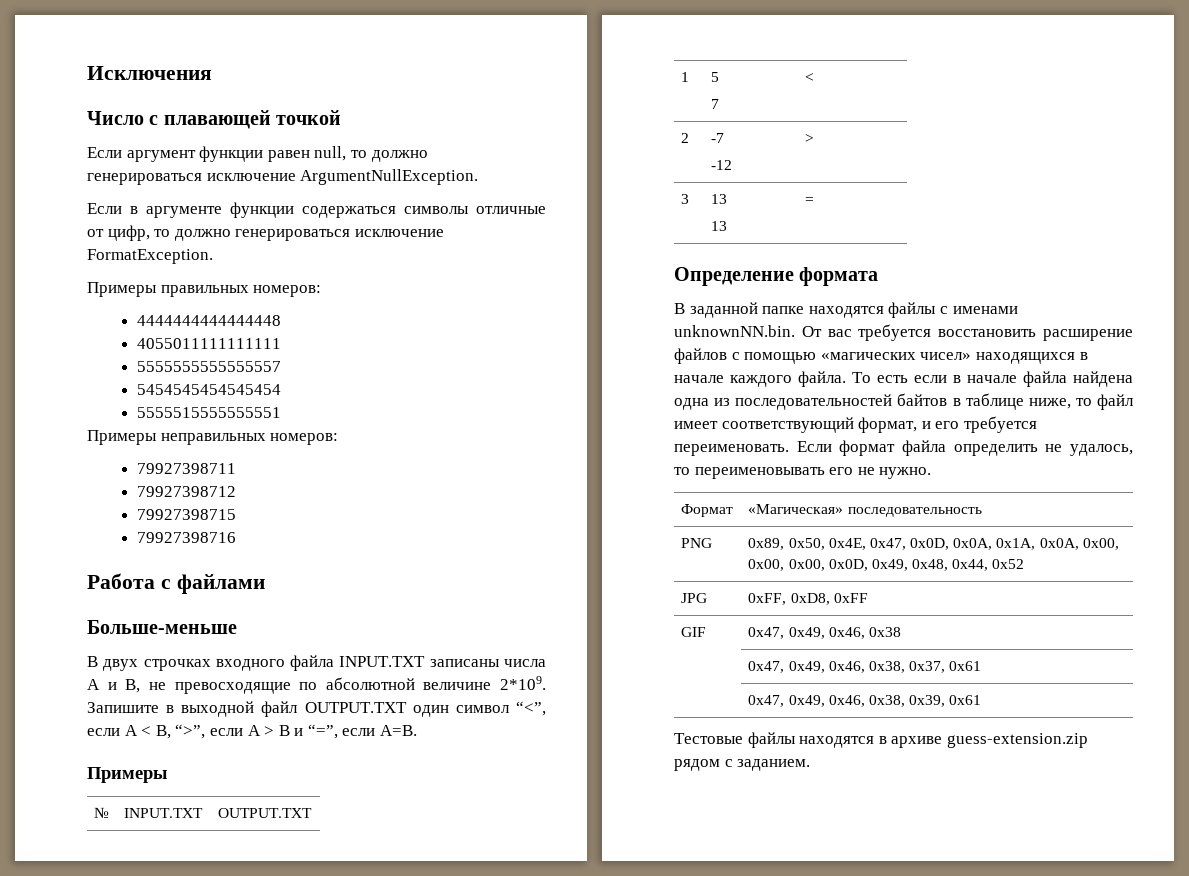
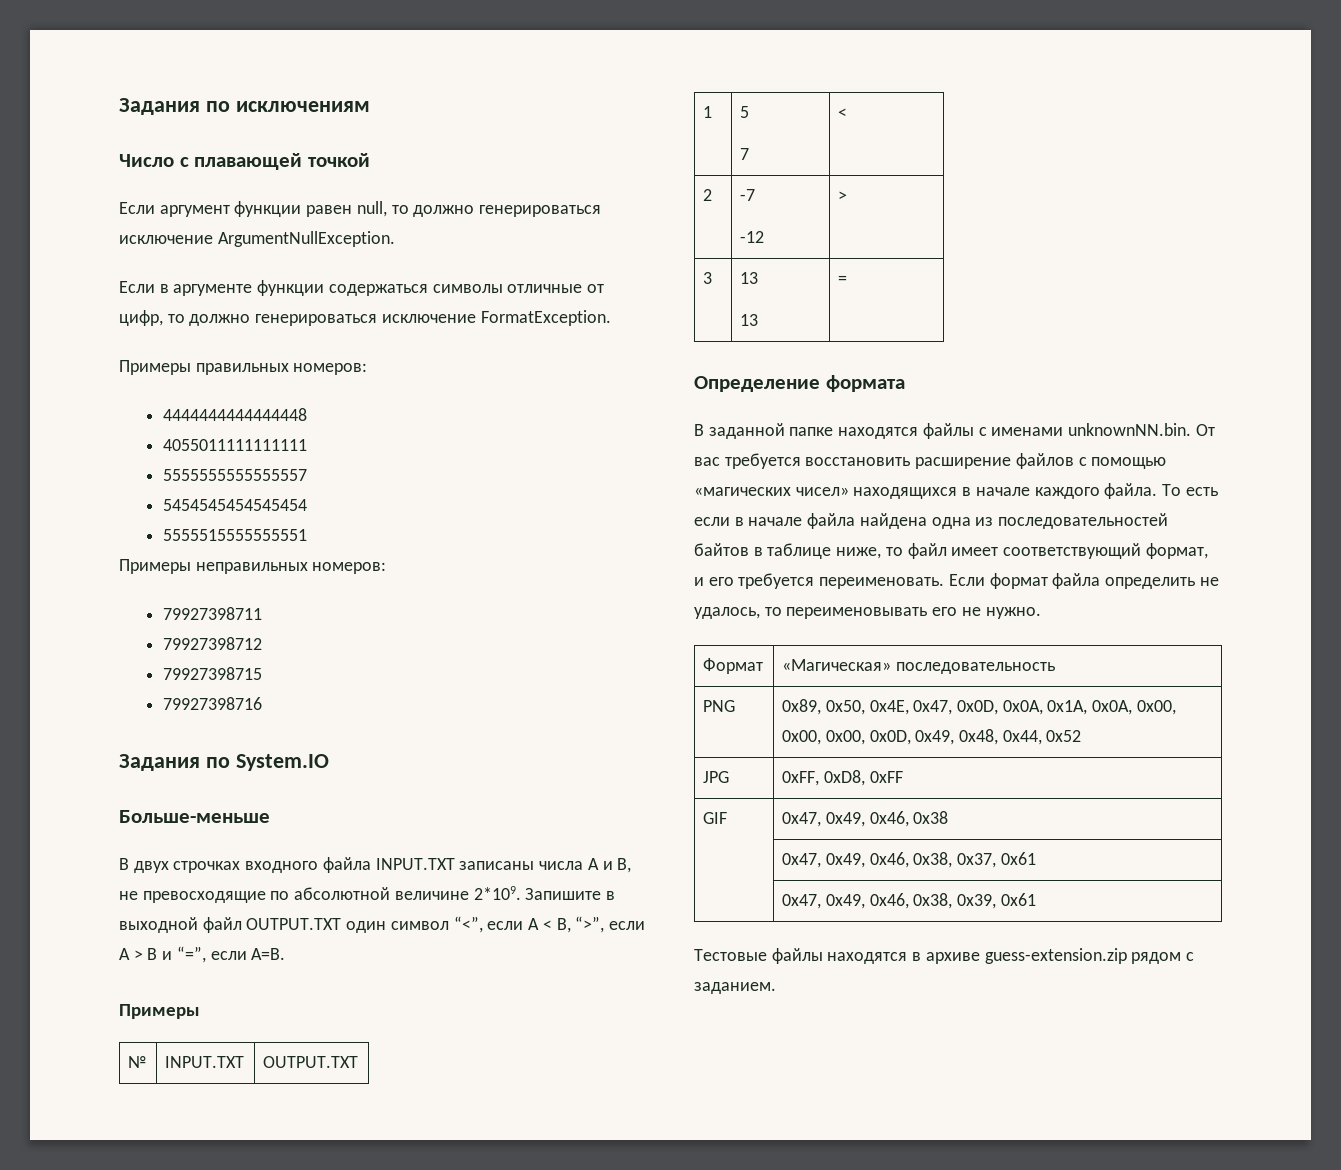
- Исключения
+ Задания по исключениям
- Работа с файлами
+ Задания по System.IO

